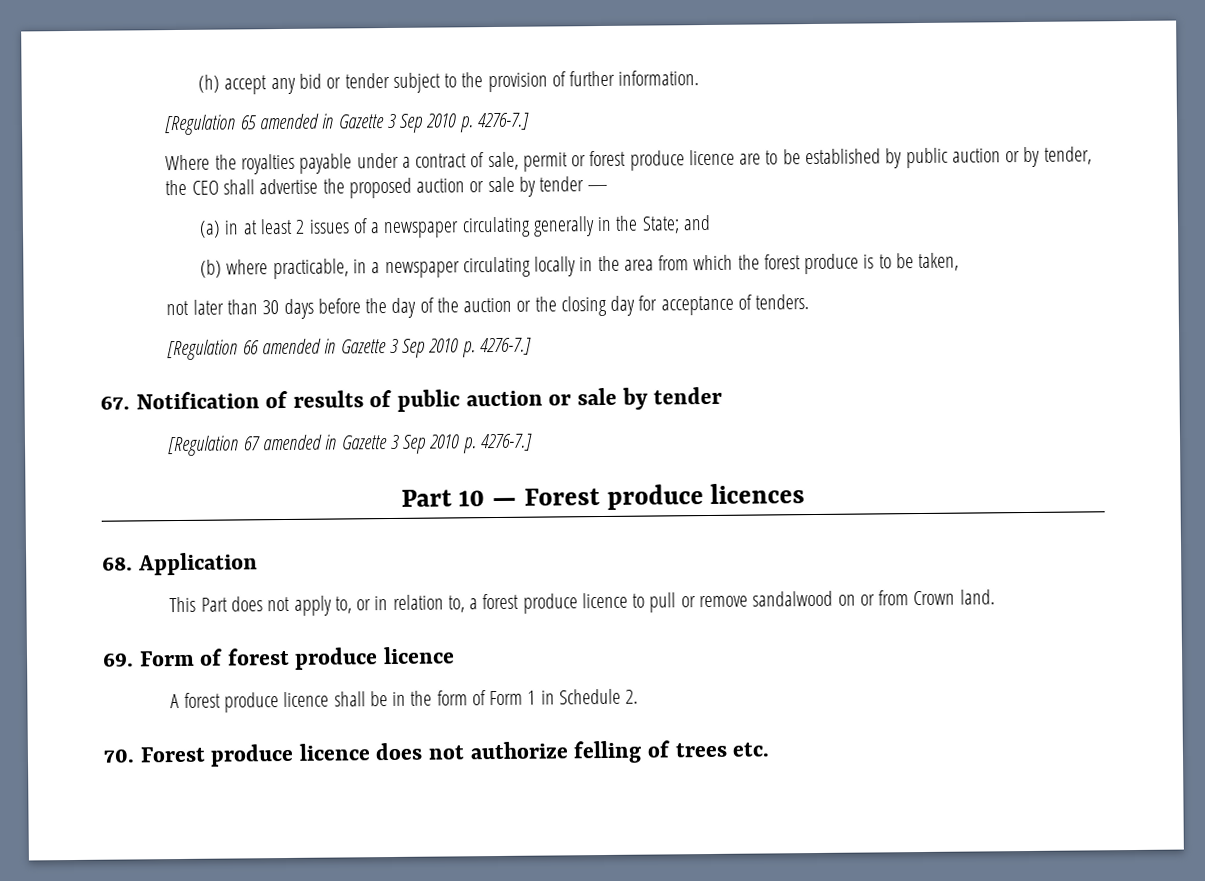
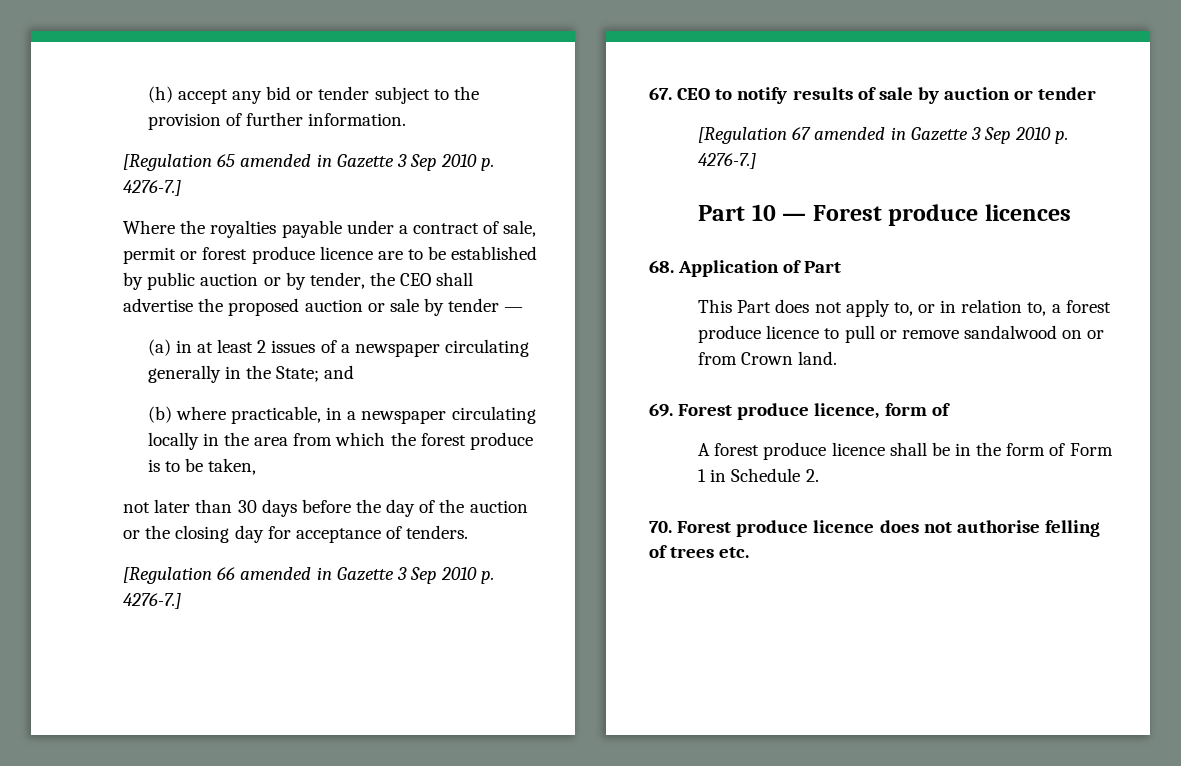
- 67. Notification of results of public auction or sale by tender
+ 67. CEO to notify results of sale by auction or tender
- 68. Application
+ 68. Application of Part
- 69. Form of forest produce licence
+ 69. Forest produce licence, form of
- 70. Forest produce licence does not authorize felling of trees etc.
+ 70. Forest produce licence does not authorise felling of trees etc.

